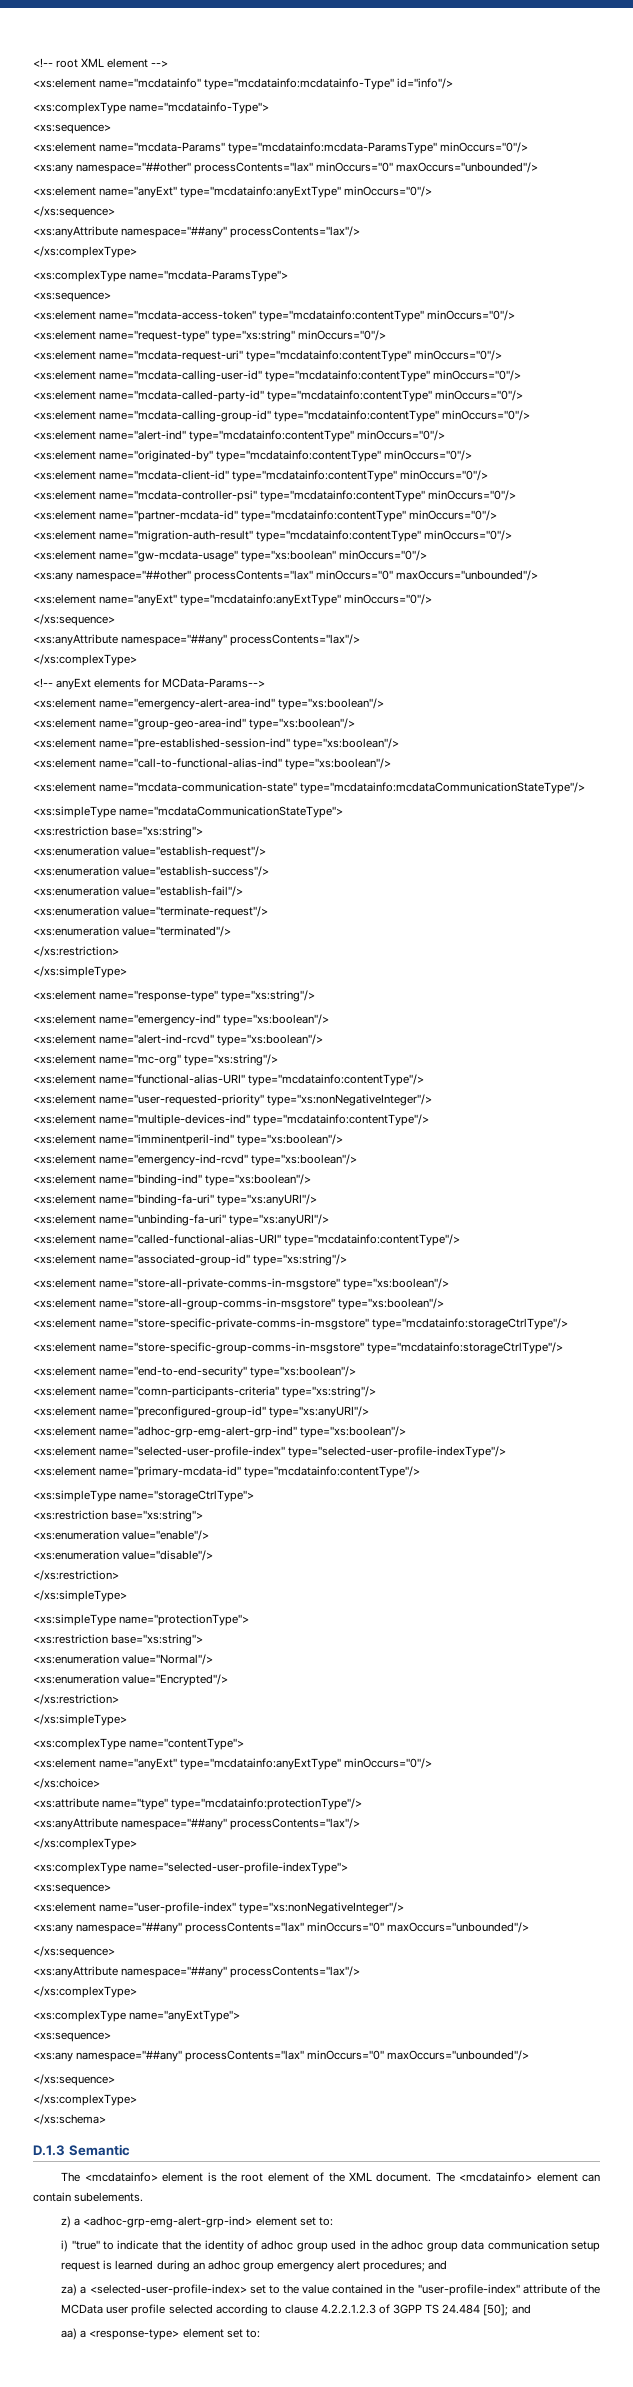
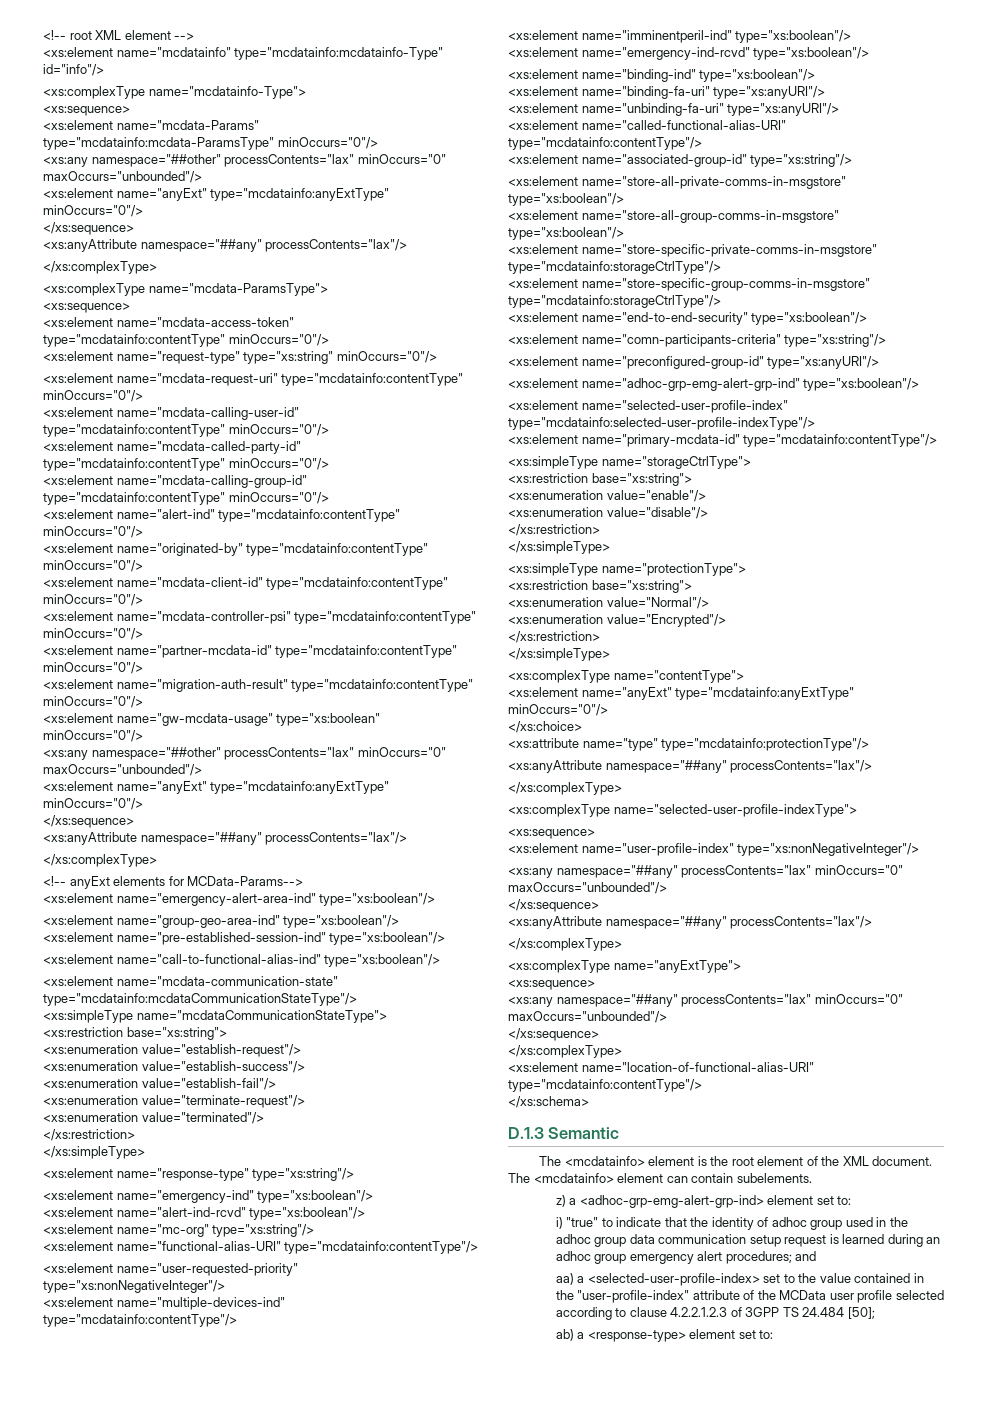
- <xs:element name="selected-user-profile-index" type="selected-user-profile-indexType"/>
+ <xs:element name="selected-user-profile-index" type="mcdatainfo:selected-user-profile-indexType"/>
+ <xs:element name="location-of-functional-alias-URI" type="mcdatainfo:contentType"/>
- za) a <selected-user-profile-index> set to the value contained in the "user-profile-index" attribute of the MCData user profile selected according to clause 4.2.2.1.2.3 of 3GPP TS 24.484 [50]; and
- aa) a <response-type> element set to:
+ aa) a <selected-user-profile-index> set to the value contained in the "user-profile-index" attribute of the MCData user profile selected according to clause 4.2.2.1.2.3 of 3GPP TS 24.484 [50];
+ ab) a <response-type> element set to:

